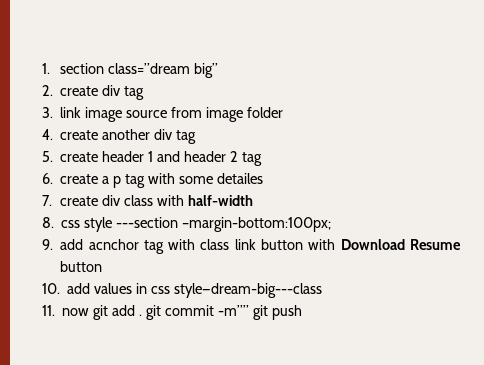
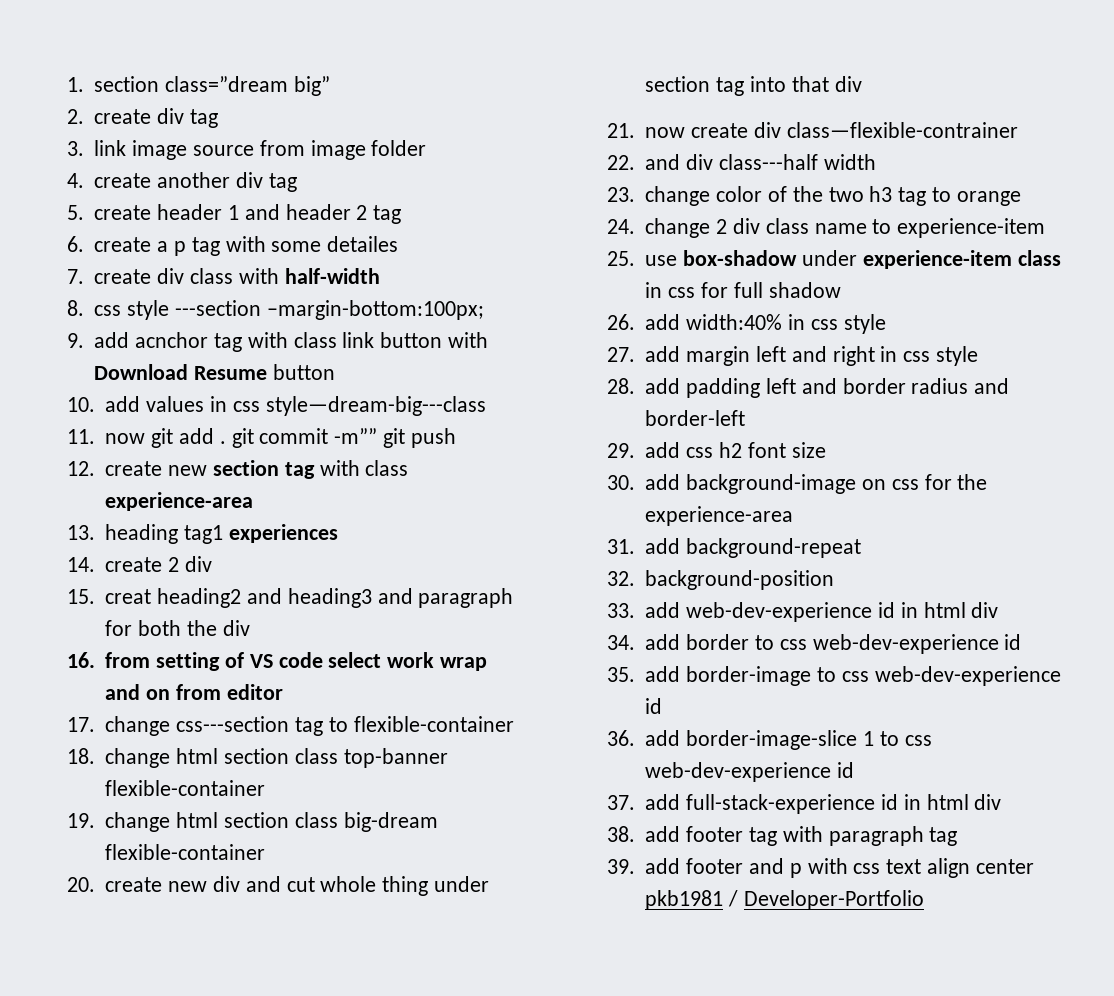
+ 12. create new section tag with class experience-area
+ 13. heading tag1 experiences
+ 14. create 2 div
+ 15. creat heading2 and heading3 and paragraph for both the div
+ 16. from setting of VS code select work wrap and on from editor
+ 17. change css---section tag to flexible-container
+ 18. change html section class top-banner flexible-container
+ 19. change html section class big-dream flexible-container
+ 20. create new div and cut whole thing under section tag into that div
+ 21. now create div class—flexible-contrainer
+ 22. and div class---half width
+ 23. change color of the two h3 tag to orange
+ 24. change 2 div class name to experience-item
+ 25. use box-shadow under experience-item class in css for full shadow
+ 26. add width:40% in css style
+ 27. add margin left and right in css style
+ 28. add padding left and border radius and border-left
+ 29. add css h2 font size
+ 30. add background-image on css for the experience-area
+ 31. add background-repeat
+ 32. background-position
+ 33. add web-dev-experience id in html div
+ 34. add border to css web-dev-experience id
+ 35. add border-image to css web-dev-experience id
+ 36. add border-image-slice 1 to css web-dev-experience id
+ 37. add full-stack-experience id in html div
+ 38. add footer tag with paragraph tag
+ 39. add footer and p with css text align center pkb1981 / Developer-Portfolio

